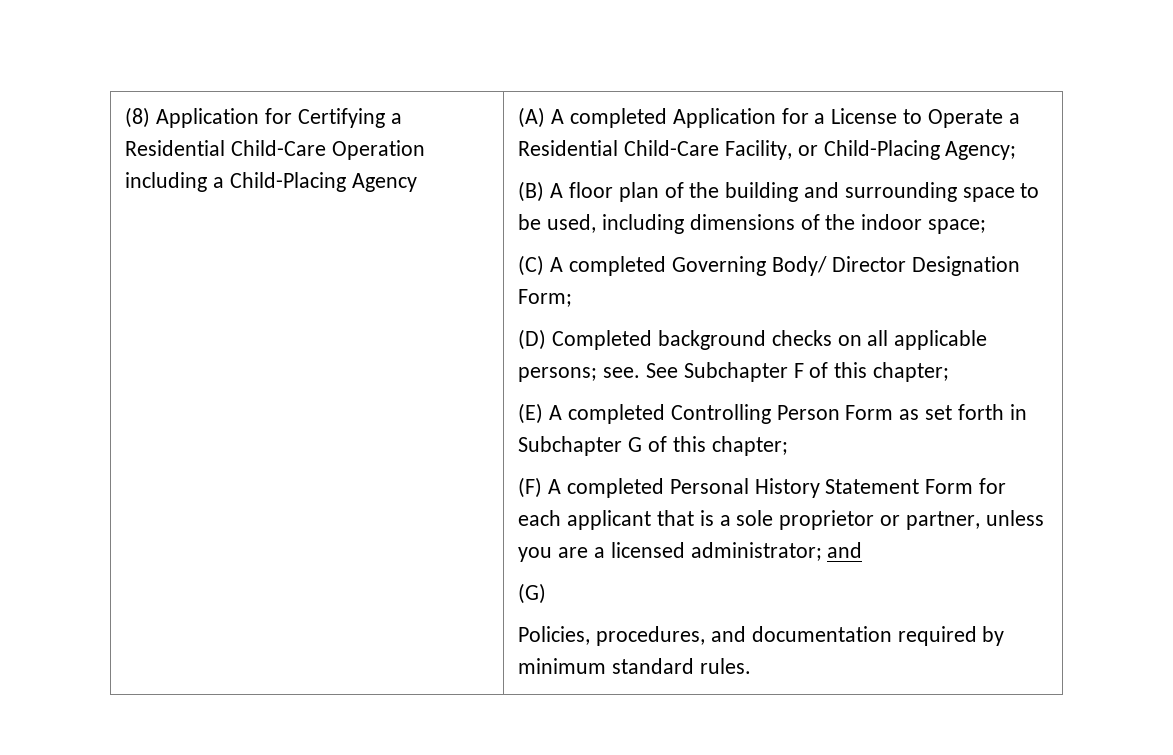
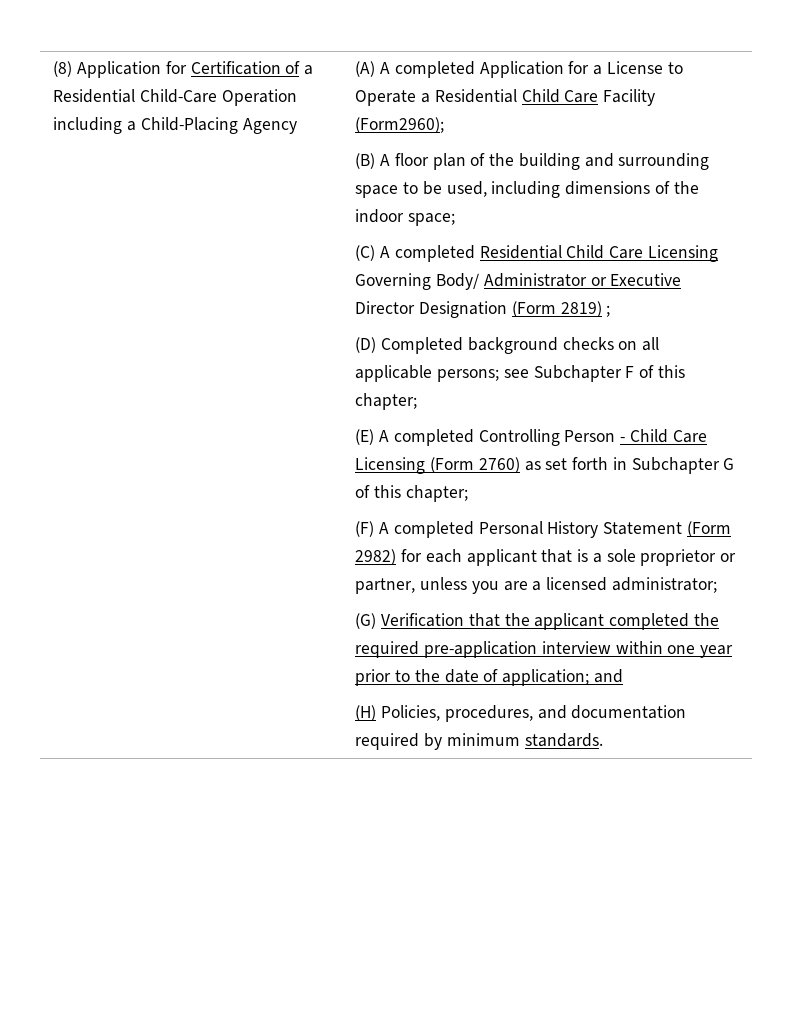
- (8) Application for Certifying a Residential Child-Care Operation including a Child-Placing Agency
+ (8) Application for Certification of a Residential Child-Care Operation including a Child-Placing Agency
- (A) A completed Application for a License to Operate a Residential Child-Care Facility, or Child-Placing Agency;
+ (A) A completed Application for a License to Operate a Residential Child Care Facility (Form2960);
- (C) A completed Governing Body/ Director Designation Form;
+ (C) A completed Residential Child Care Licensing Governing Body/ Administrator or Executive Director Designation (Form 2819) ;
- (D) Completed background checks on all applicable persons; see. See Subchapter F of this chapter;
+ (D) Completed background checks on all applicable persons; see Subchapter F of this chapter;
- (E) A completed Controlling Person Form as set forth in Subchapter G of this chapter;
+ (E) A completed Controlling Person - Child Care Licensing (Form 2760) as set forth in Subchapter G of this chapter;
- (F) A completed Personal History Statement Form for each applicant that is a sole proprietor or partner, unless you are a licensed administrator; and
+ (F) A completed Personal History Statement (Form 2982) for each applicant that is a sole proprietor or partner, unless you are a licensed administrator;
+ (G) Verification that the applicant completed the required pre-application interview within one year prior to the date of application; and
- (G)
- Policies, procedures, and documentation required by minimum standard rules.
+ (H) Policies, procedures, and documentation required by minimum standards.

